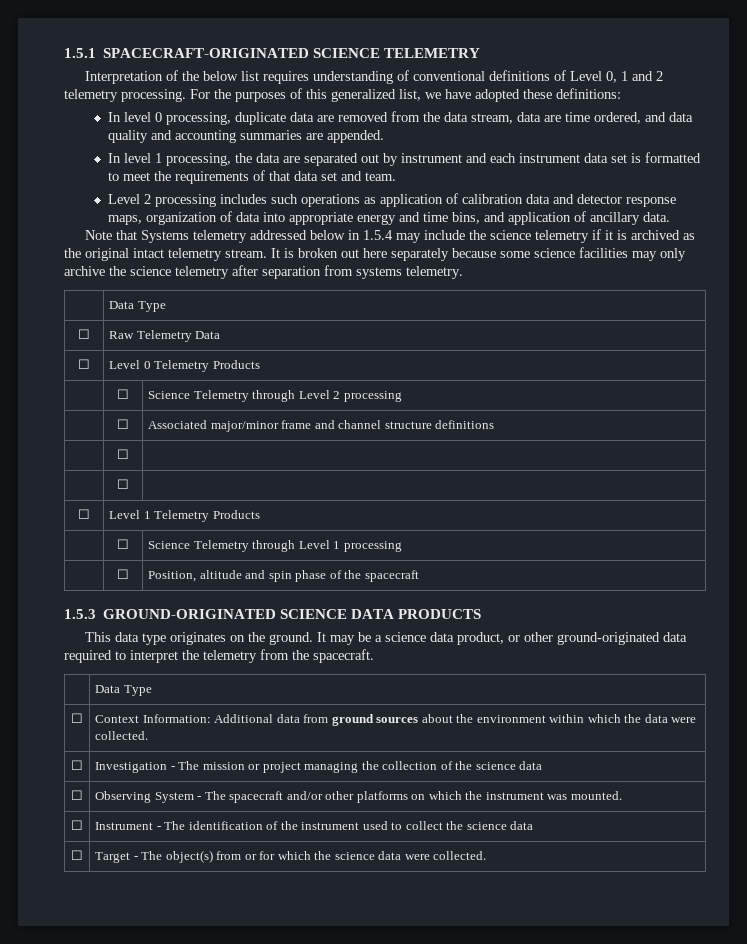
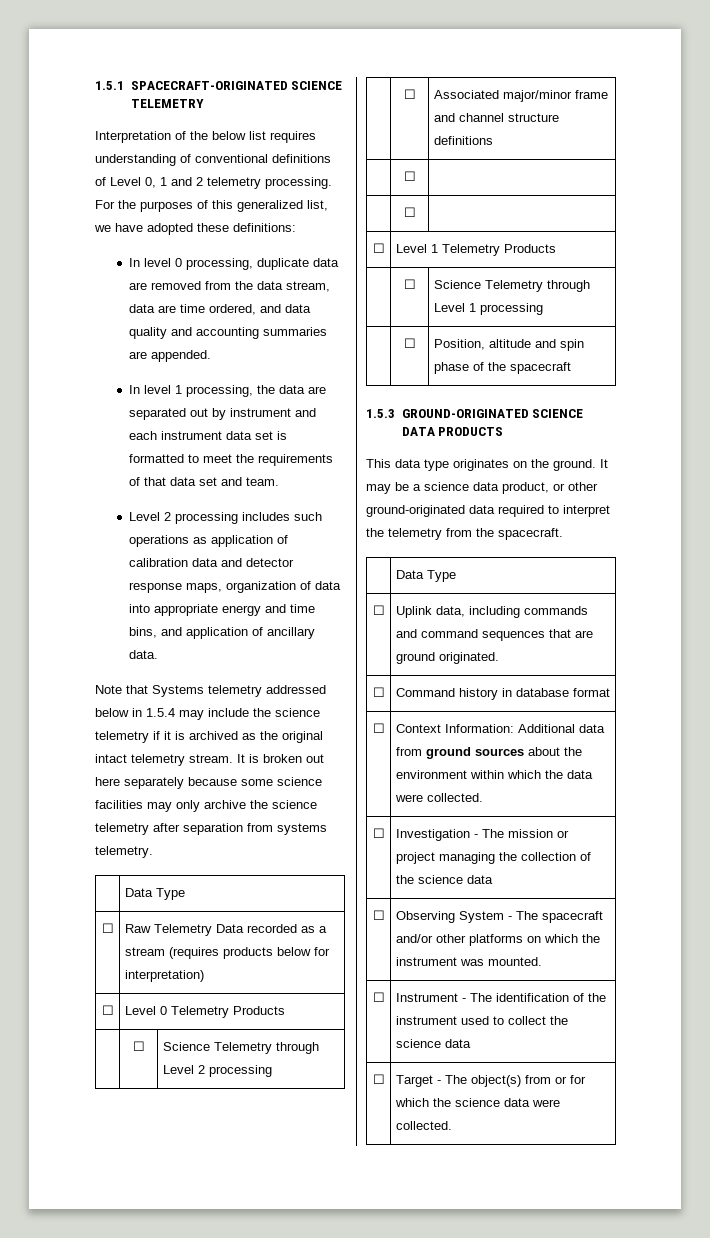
- ☐ | Raw Telemetry Data
+ ☐ | Raw Telemetry Data recorded as a stream (requires products below for interpretation)
+ ☐ | Uplink data, including commands and command sequences that are ground originated.
+ ☐ | Command history in database format

